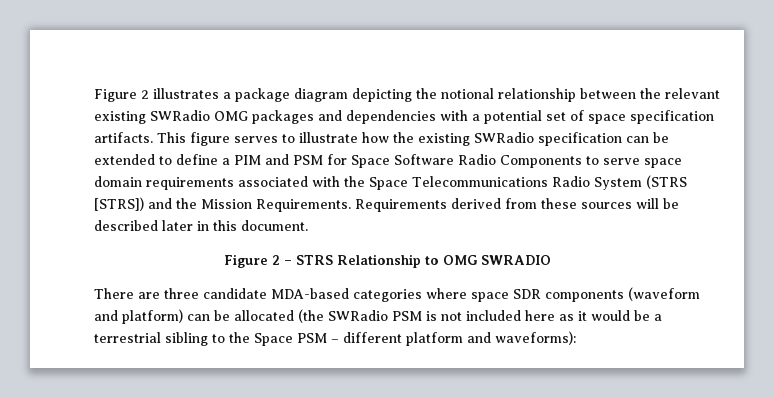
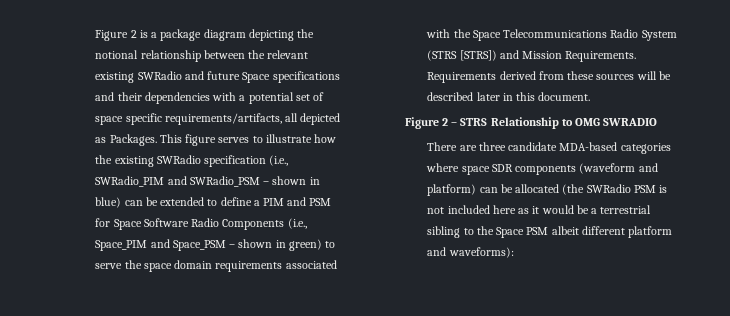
- Figure 2 illustrates a package diagram depicting the notional relationship between the relevant existing SWRadio OMG packages and dependencies with a potential set of space specification artifacts.
+ Figure 2 is a package diagram depicting the notional relationship between the relevant existing SWRadio and future Space specifications and their dependencies with a potential set of space specific requirements/artifacts, all depicted as Packages.
- This figure serves to illustrate how the existing SWRadio specification can be extended to define a PIM and PSM for Space Software Radio Components to serve space domain requirements associated with the Space Telecommunications Radio System (STRS [STRS]) and the Mission Requirements.
+ This figure serves to illustrate how the existing SWRadio specification (i.e., SWRadio_PIM and SWRadio_PSM – shown in blue) can be extended to define a PIM and PSM for Space Software Radio Components (i.e., Space_PIM and Space_PSM – shown in green) to serve the space domain requirements associated with the Space Telecommunications Radio System (STRS [STRS]) and Mission Requirements.
- There are three candidate MDA-based categories where space SDR components (waveform and platform) can be allocated (the SWRadio PSM is not included here as it would be a terrestrial sibling to the Space PSM – different platform and waveforms):
+ There are three candidate MDA-based categories where space SDR components (waveform and platform) can be allocated (the SWRadio PSM is not included here as it would be a terrestrial sibling to the Space PSM albeit different platform and waveforms):

